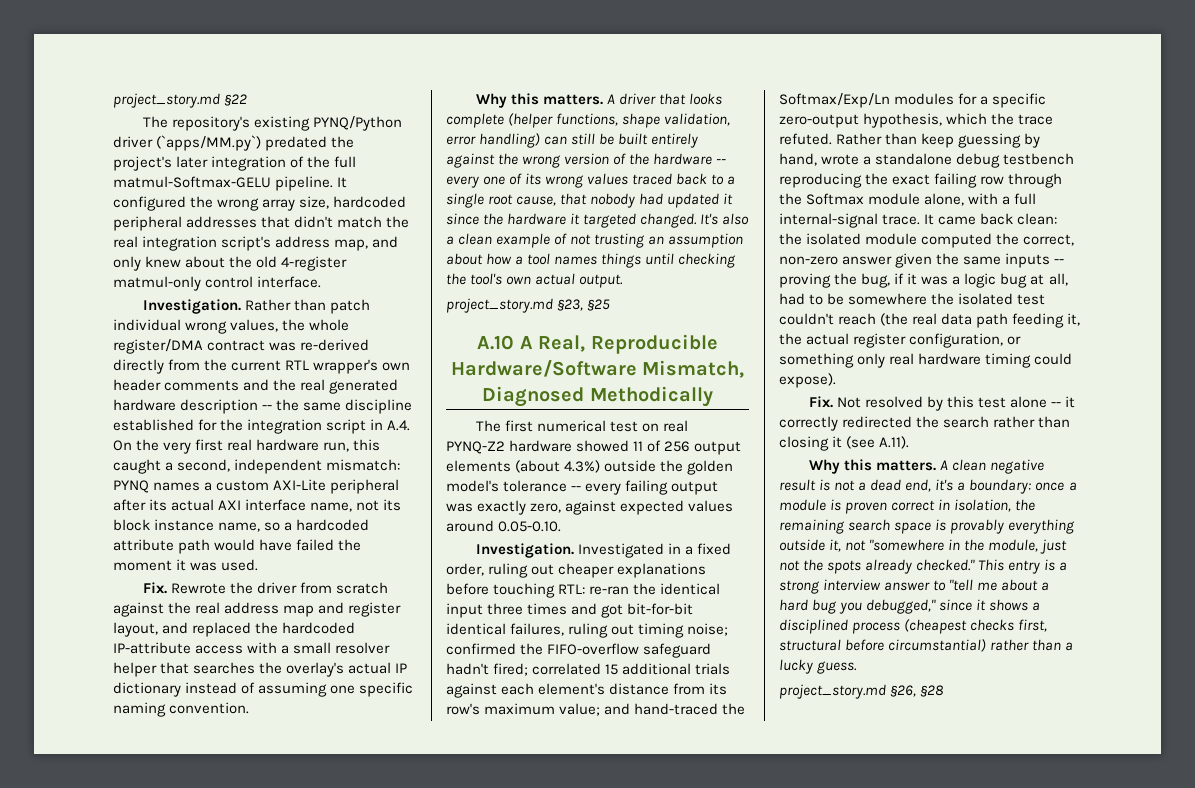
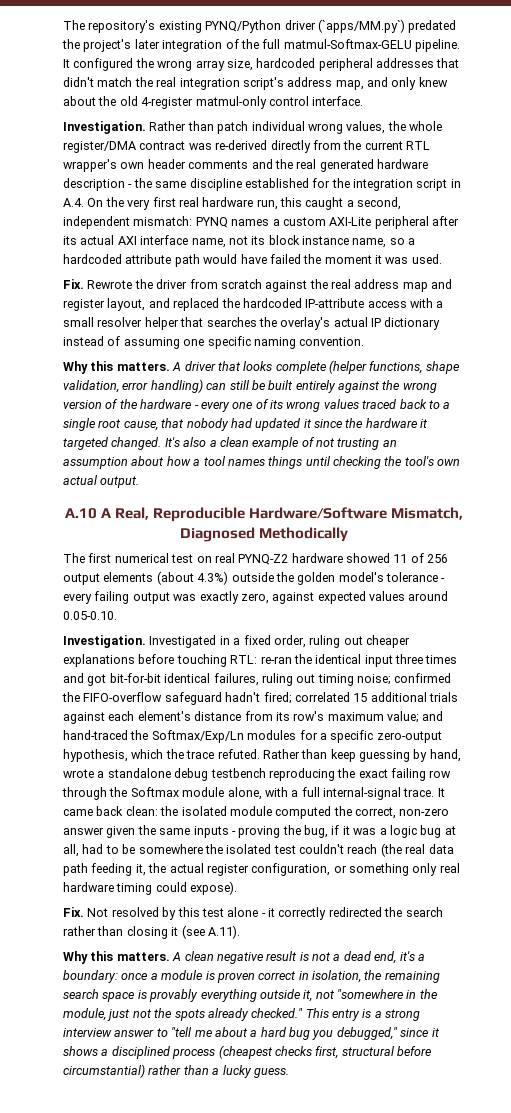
- project_story.md §22
- Rather than patch individual wrong values, the whole register/DMA contract was re-derived directly from the current RTL wrapper's own header comments and the real generated hardware description -- the same discipline established for the integration script in A.4. On the very first real hardware run, this caught a second, independent mismatch:
+ Rather than patch individual wrong values, the whole register/DMA contract was re-derived directly from the current RTL wrapper's own header comments and the real generated hardware description - the same discipline established for the integration script in A.4. On the very first real hardware run, this caught a second, independent mismatch:
- A driver that looks complete (helper functions, shape validation, error handling) can still be built entirely against the wrong version of the hardware -- every one of its wrong values traced back to a single root cause, that nobody had updated it since the hardware it targeted changed.
+ A driver that looks complete (helper functions, shape validation, error handling) can still be built entirely against the wrong version of the hardware - every one of its wrong values traced back to a single root cause, that nobody had updated it since the hardware it targeted changed.
- project_story.md §23, §25
- The first numerical test on real PYNQ-Z2 hardware showed 11 of 256 output elements (about 4.3%) outside the golden model's tolerance -- every failing output was exactly zero, against expected values around 0.05-0.10.
+ The first numerical test on real PYNQ-Z2 hardware showed 11 of 256 output elements (about 4.3%) outside the golden model's tolerance - every failing output was exactly zero, against expected values around 0.05-0.10.
- It came back clean: the isolated module computed the correct, non-zero answer given the same inputs -- proving the bug, if it was a logic bug at all, had to be somewhere the isolated test couldn't reach (the real data path feeding it, the actual register configuration, or something only real hardware timing could expose).
+ It came back clean: the isolated module computed the correct, non-zero answer given the same inputs - proving the bug, if it was a logic bug at all, had to be somewhere the isolated test couldn't reach (the real data path feeding it, the actual register configuration, or something only real hardware timing could expose).
- Fix. Not resolved by this test alone -- it correctly redirected the search rather than closing it (see A.11).
+ Fix. Not resolved by this test alone - it correctly redirected the search rather than closing it (see A.11).
- project_story.md §26, §28

